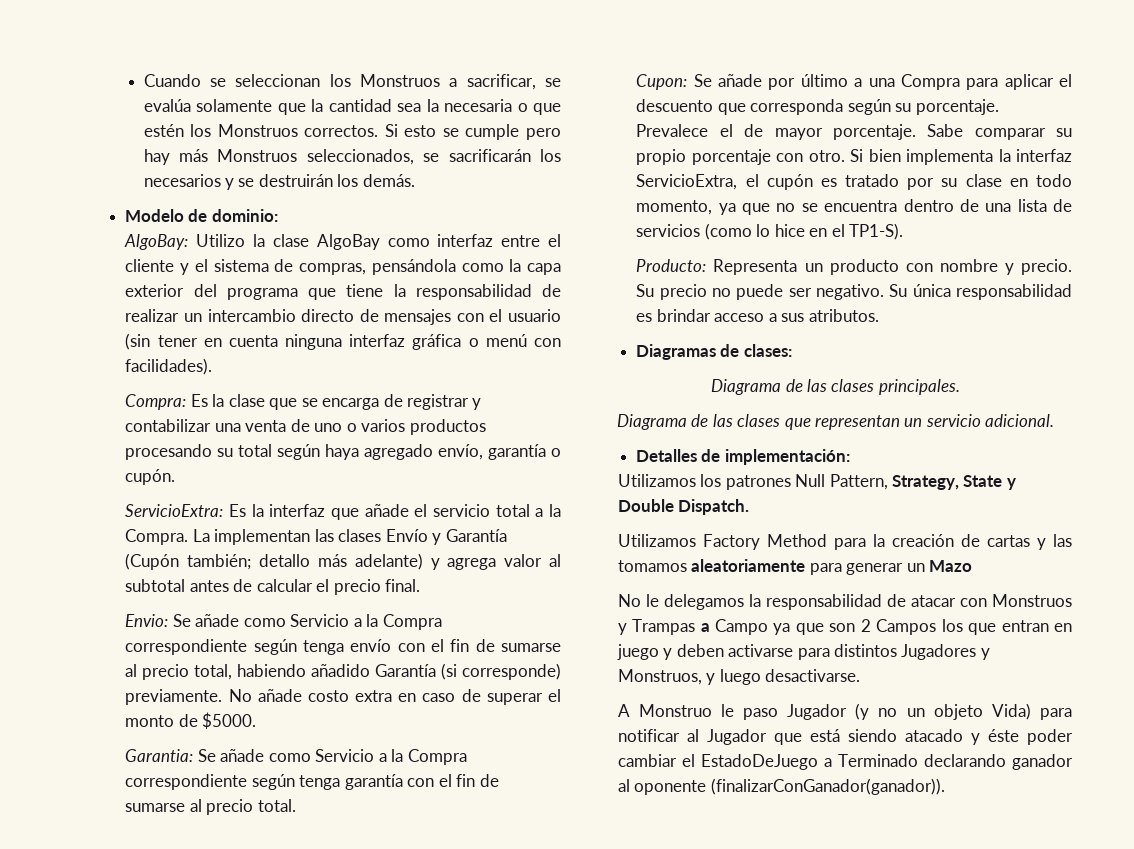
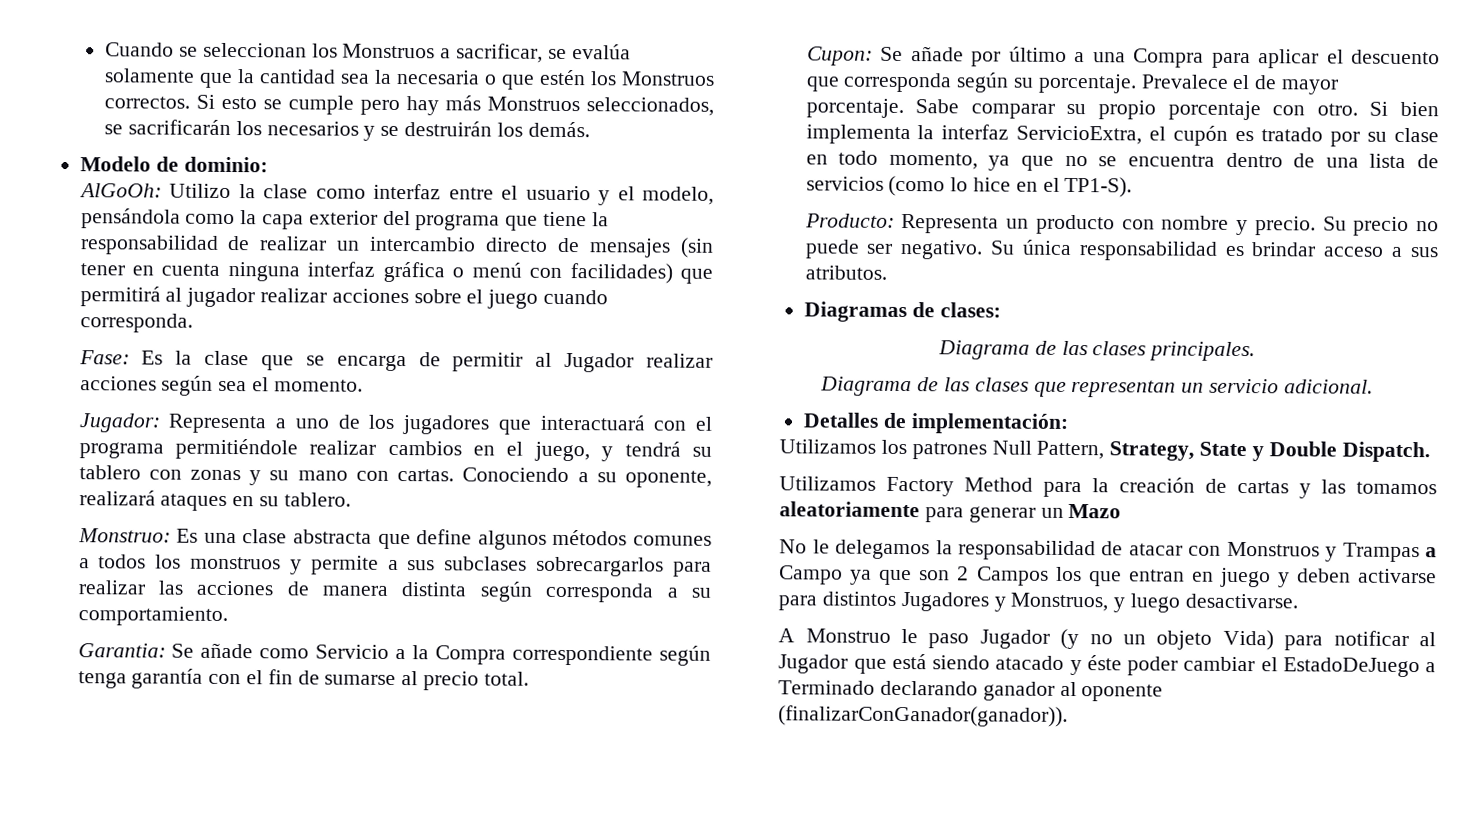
- AlgoBay: Utilizo la clase AlgoBay como interfaz entre el cliente y el sistema de compras, pensándola como la capa exterior del programa que tiene la responsabilidad de realizar un intercambio directo de mensajes con el usuario (sin tener en cuenta ninguna interfaz gráfica o menú con facilidades).
- Compra: Es la clase que se encarga de registrar y contabilizar una venta de uno o varios productos procesando su total según haya agregado envío, garantía o cupón.
- ServicioExtra: Es la interfaz que añade el servicio total a la Compra. La implementan las clases Envío y Garantía (Cupón también; detallo más adelante) y agrega valor al subtotal antes de calcular el precio final.
- Envio: Se añade como Servicio a la Compra correspondiente según tenga envío con el fin de sumarse al precio total, habiendo añadido Garantía (si corresponde) previamente. No añade costo extra en caso de superar el monto de $5000.
+ AlGoOh: Utilizo la clase como interfaz entre el usuario y el modelo, pensándola como la capa exterior del programa que tiene la responsabilidad de realizar un intercambio directo de mensajes (sin tener en cuenta ninguna interfaz gráfica o menú con facilidades) que permitirá al jugador realizar acciones sobre el juego cuando corresponda.
+ Fase: Es la clase que se encarga de permitir al Jugador realizar acciones según sea el momento.
+ Jugador: Representa a uno de los jugadores que interactuará con el programa permitiéndole realizar cambios en el juego, y tendrá su tablero con zonas y su mano con cartas. Conociendo a su oponente, realizará ataques en su tablero.
+ Monstruo: Es una clase abstracta que define algunos métodos comunes a todos los monstruos y permite a sus subclases sobrecargarlos para realizar las acciones de manera distinta según corresponda a su comportamiento.

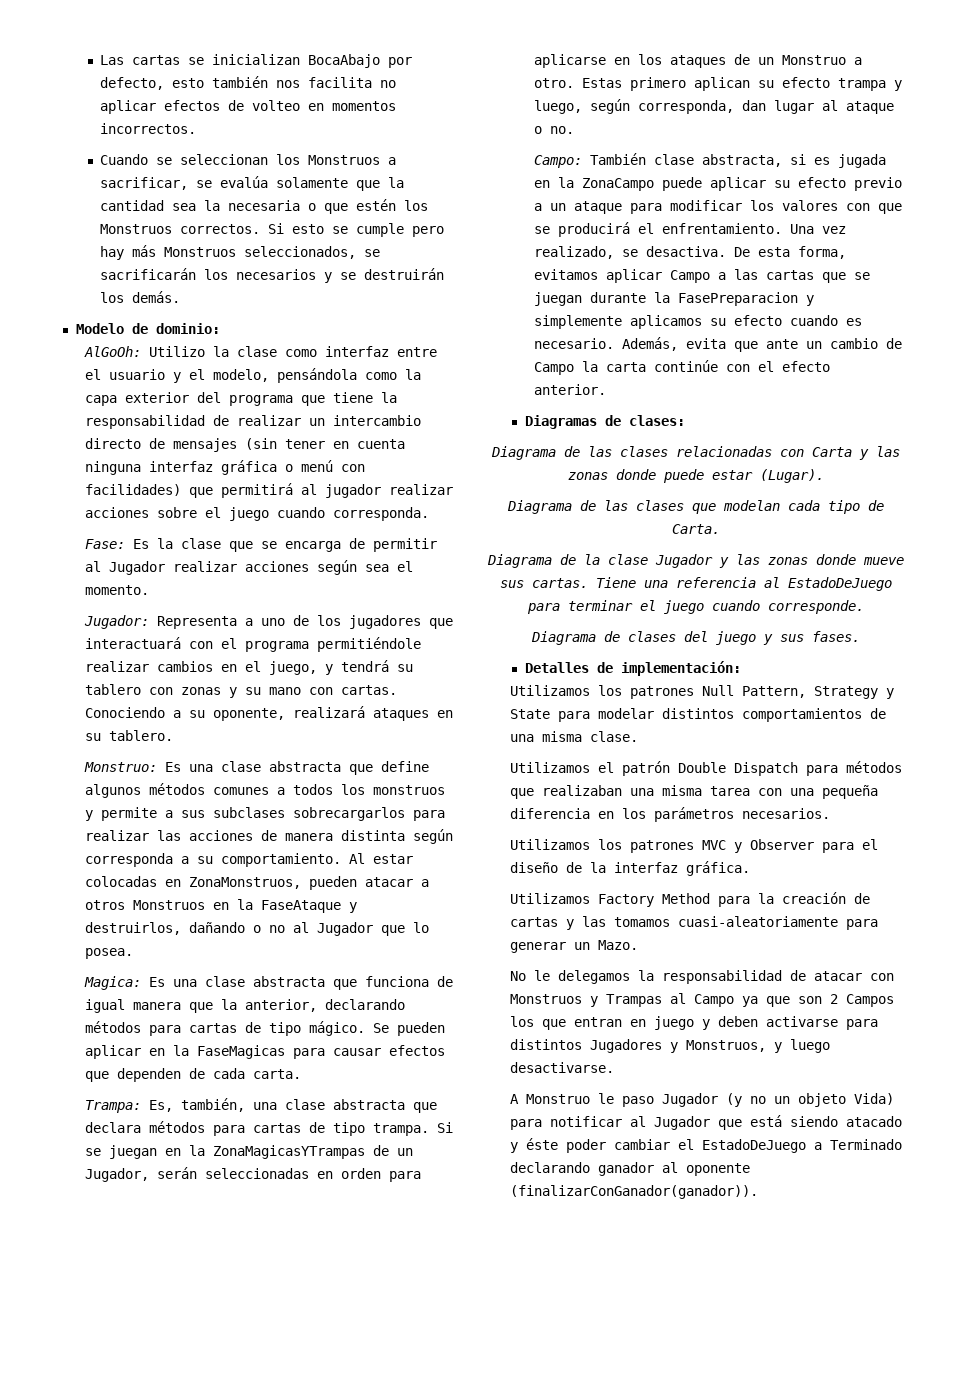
+ Las cartas se inicializan BocaAbajo por defecto, esto también nos facilita no aplicar efectos de volteo en momentos incorrectos.
- Monstruo: Es una clase abstracta que define algunos métodos comunes a todos los monstruos y permite a sus subclases sobrecargarlos para realizar las acciones de manera distinta según corresponda a su comportamiento.
- Garantia: Se añade como Servicio a la Compra correspondiente según tenga garantía con el fin de sumarse al precio total.
- Cupon: Se añade por último a una Compra para aplicar el descuento que corresponda según su porcentaje. Prevalece el de mayor porcentaje. Sabe comparar su propio porcentaje con otro. Si bien implementa la interfaz ServicioExtra, el cupón es tratado por su clase en todo momento, ya que no se encuentra dentro de una lista de servicios (como lo hice en el TP1-S).
- Producto: Representa un producto con nombre y precio. Su precio no puede ser negativo. Su única responsabilidad es brindar acceso a sus atributos.
+ Monstruo: Es una clase abstracta que define algunos métodos comunes a todos los monstruos y permite a sus subclases sobrecargarlos para realizar las acciones de manera distinta según corresponda a su comportamiento. Al estar colocadas en ZonaMonstruos, pueden atacar a otros Monstruos en la FaseAtaque y destruirlos, dañando o no al Jugador que lo posea.
+ Magica: Es una clase abstracta que funciona de igual manera que la anterior, declarando métodos para cartas de tipo mágico. Se pueden aplicar en la FaseMagicas para causar efectos que dependen de cada carta.
+ Trampa: Es, también, una clase abstracta que declara métodos para cartas de tipo trampa. Si se juegan en la ZonaMagicasYTrampas de un Jugador, serán seleccionadas en orden para aplicarse en los ataques de un Monstruo a otro. Estas primero aplican su efecto trampa y luego, según corresponda, dan lugar al ataque o no.
+ Campo: También clase abstracta, si es jugada en la ZonaCampo puede aplicar su efecto previo a un ataque para modificar los valores con que se producirá el enfrentamiento. Una vez realizado, se desactiva. De esta forma, evitamos aplicar Campo a las cartas que se juegan durante la FasePreparacion y simplemente aplicamos su efecto cuando es necesario. Además, evita que ante un cambio de Campo la carta continúe con el efecto anterior.
- Diagrama de las clases principales.
+ Diagrama de las clases relacionadas con Carta y las zonas donde puede estar (Lugar).
- Diagrama de las clases que representan un servicio adicional.
+ Diagrama de las clases que modelan cada tipo de Carta.
+ Diagrama de la clase Jugador y las zonas donde mueve sus cartas. Tiene una referencia al EstadoDeJuego para terminar el juego cuando corresponde.
+ Diagrama de clases del juego y sus fases.
- Utilizamos los patrones Null Pattern, Strategy, State y Double Dispatch.
+ Utilizamos los patrones Null Pattern, Strategy y State para modelar distintos comportamientos de una misma clase.
+ Utilizamos el patrón Double Dispatch para métodos que realizaban una misma tarea con una pequeña diferencia en los parámetros necesarios.
+ Utilizamos los patrones MVC y Observer para el diseño de la interfaz gráfica.
- Utilizamos Factory Method para la creación de cartas y las tomamos aleatoriamente para generar un Mazo
+ Utilizamos Factory Method para la creación de cartas y las tomamos cuasi-aleatoriamente para generar un Mazo.
- No le delegamos la responsabilidad de atacar con Monstruos y Trampas a Campo ya que son 2 Campos los que entran en juego y deben activarse para distintos Jugadores y Monstruos, y luego desactivarse.
+ No le delegamos la responsabilidad de atacar con Monstruos y Trampas al Campo ya que son 2 Campos los que entran en juego y deben activarse para distintos Jugadores y Monstruos, y luego desactivarse.

